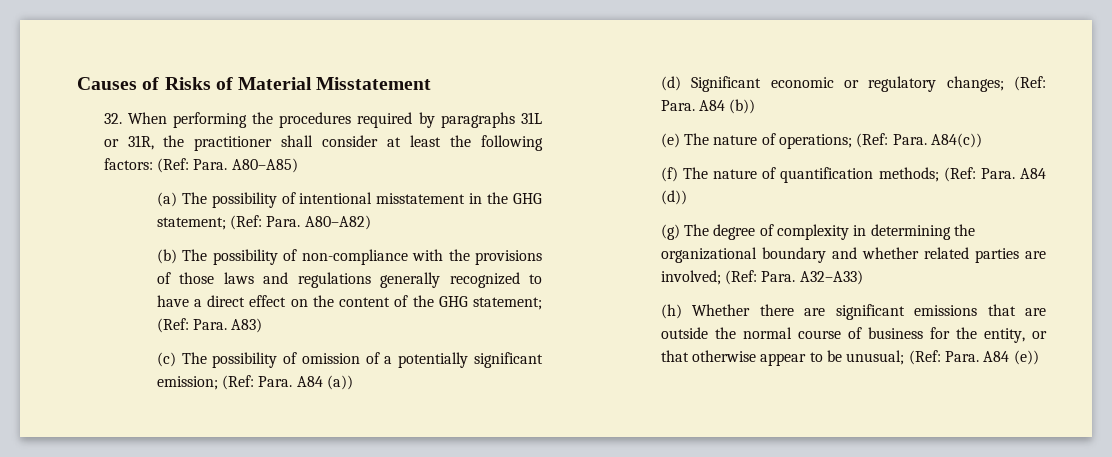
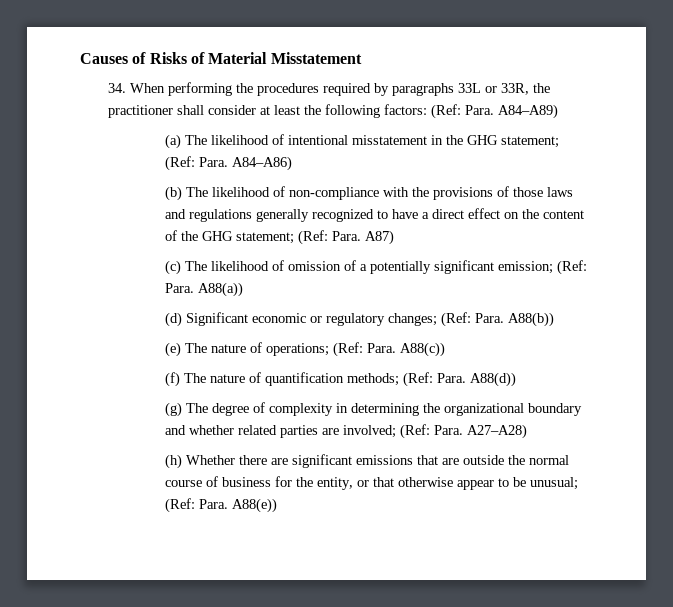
- 32. When performing the procedures required by paragraphs 31L or 31R, the practitioner shall consider at least the following factors: (Ref: Para. A80–A85)
+ 34. When performing the procedures required by paragraphs 33L or 33R, the practitioner shall consider at least the following factors: (Ref: Para. A84–A89)
- (a) The possibility of intentional misstatement in the GHG statement; (Ref: Para. A80–A82)
+ (a) The likelihood of intentional misstatement in the GHG statement; (Ref: Para. A84–A86)
- (b) The possibility of non-compliance with the provisions of those laws and regulations generally recognized to have a direct effect on the content of the GHG statement; (Ref: Para. A83)
+ (b) The likelihood of non-compliance with the provisions of those laws and regulations generally recognized to have a direct effect on the content of the GHG statement; (Ref: Para. A87)
- (c) The possibility of omission of a potentially significant emission; (Ref: Para. A84 (a))
+ (c) The likelihood of omission of a potentially significant emission; (Ref: Para. A88(a))
- (d) Significant economic or regulatory changes; (Ref: Para. A84 (b))
+ (d) Significant economic or regulatory changes; (Ref: Para. A88(b))
- (e) The nature of operations; (Ref: Para. A84(c))
+ (e) The nature of operations; (Ref: Para. A88(c))
- (f) The nature of quantification methods; (Ref: Para. A84 (d))
+ (f) The nature of quantification methods; (Ref: Para. A88(d))
- (g) The degree of complexity in determining the organizational boundary and whether related parties are involved; (Ref: Para. A32–A33)
+ (g) The degree of complexity in determining the organizational boundary and whether related parties are involved; (Ref: Para. A27–A28)
- (h) Whether there are significant emissions that are outside the normal course of business for the entity, or that otherwise appear to be unusual; (Ref: Para. A84 (e))
+ (h) Whether there are significant emissions that are outside the normal course of business for the entity, or that otherwise appear to be unusual; (Ref: Para. A88(e))

